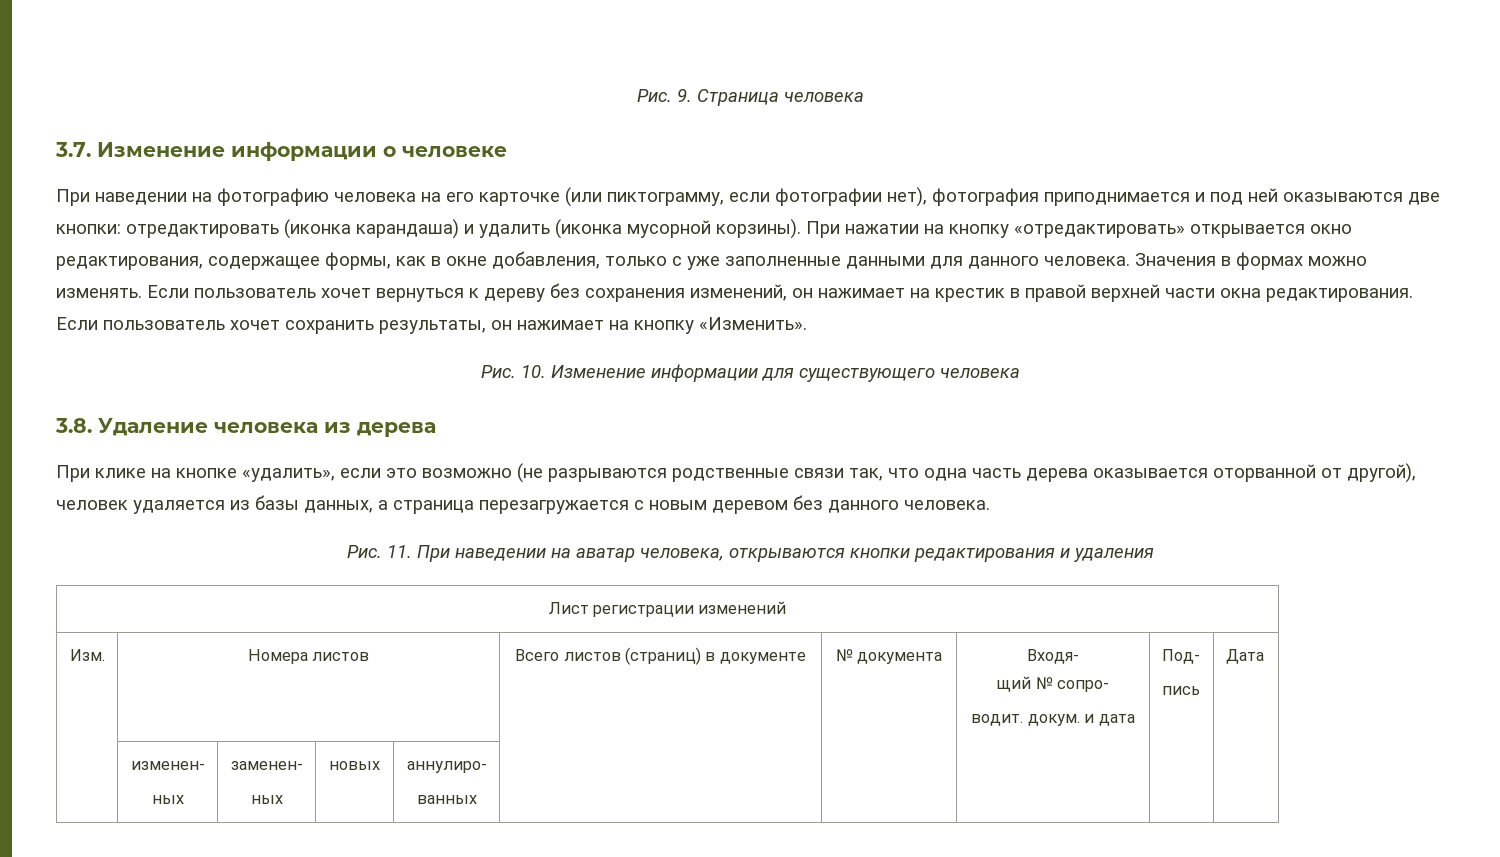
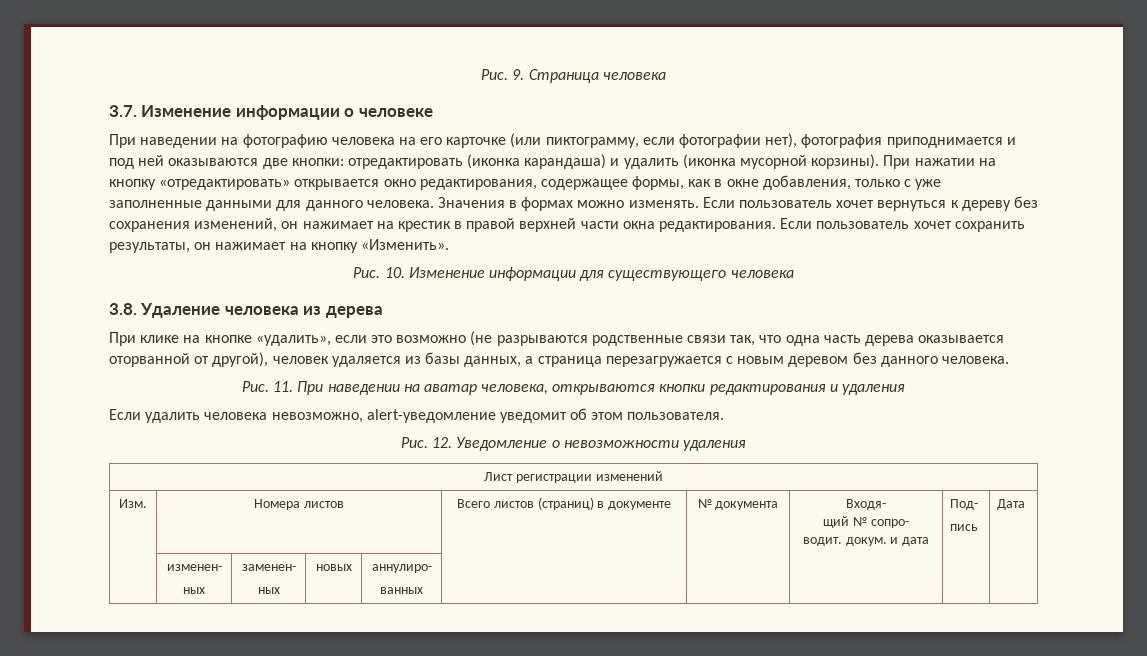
+ Если удалить человека невозможно, alert-уведомление уведомит об этом пользователя.
+ Рис. 12. Уведомление о невозможности удаления

